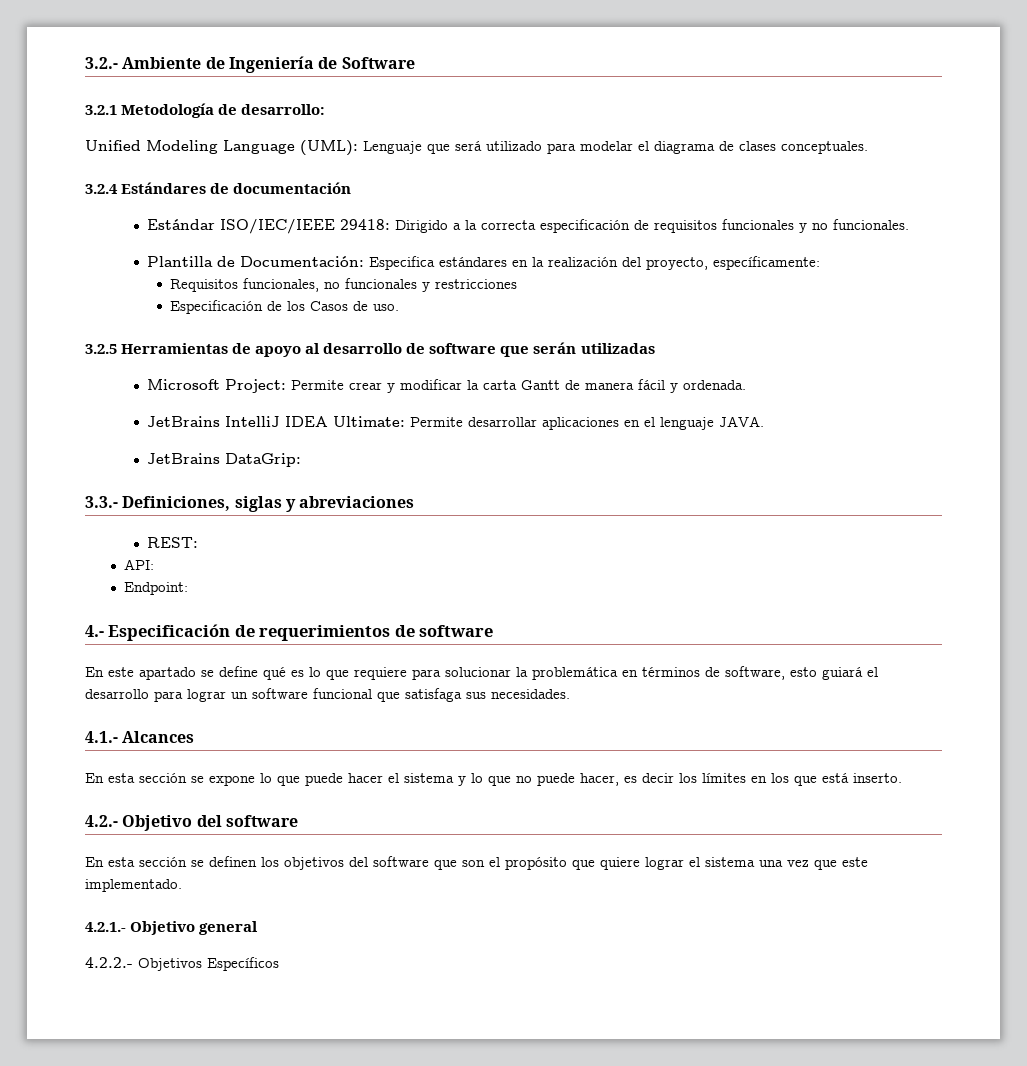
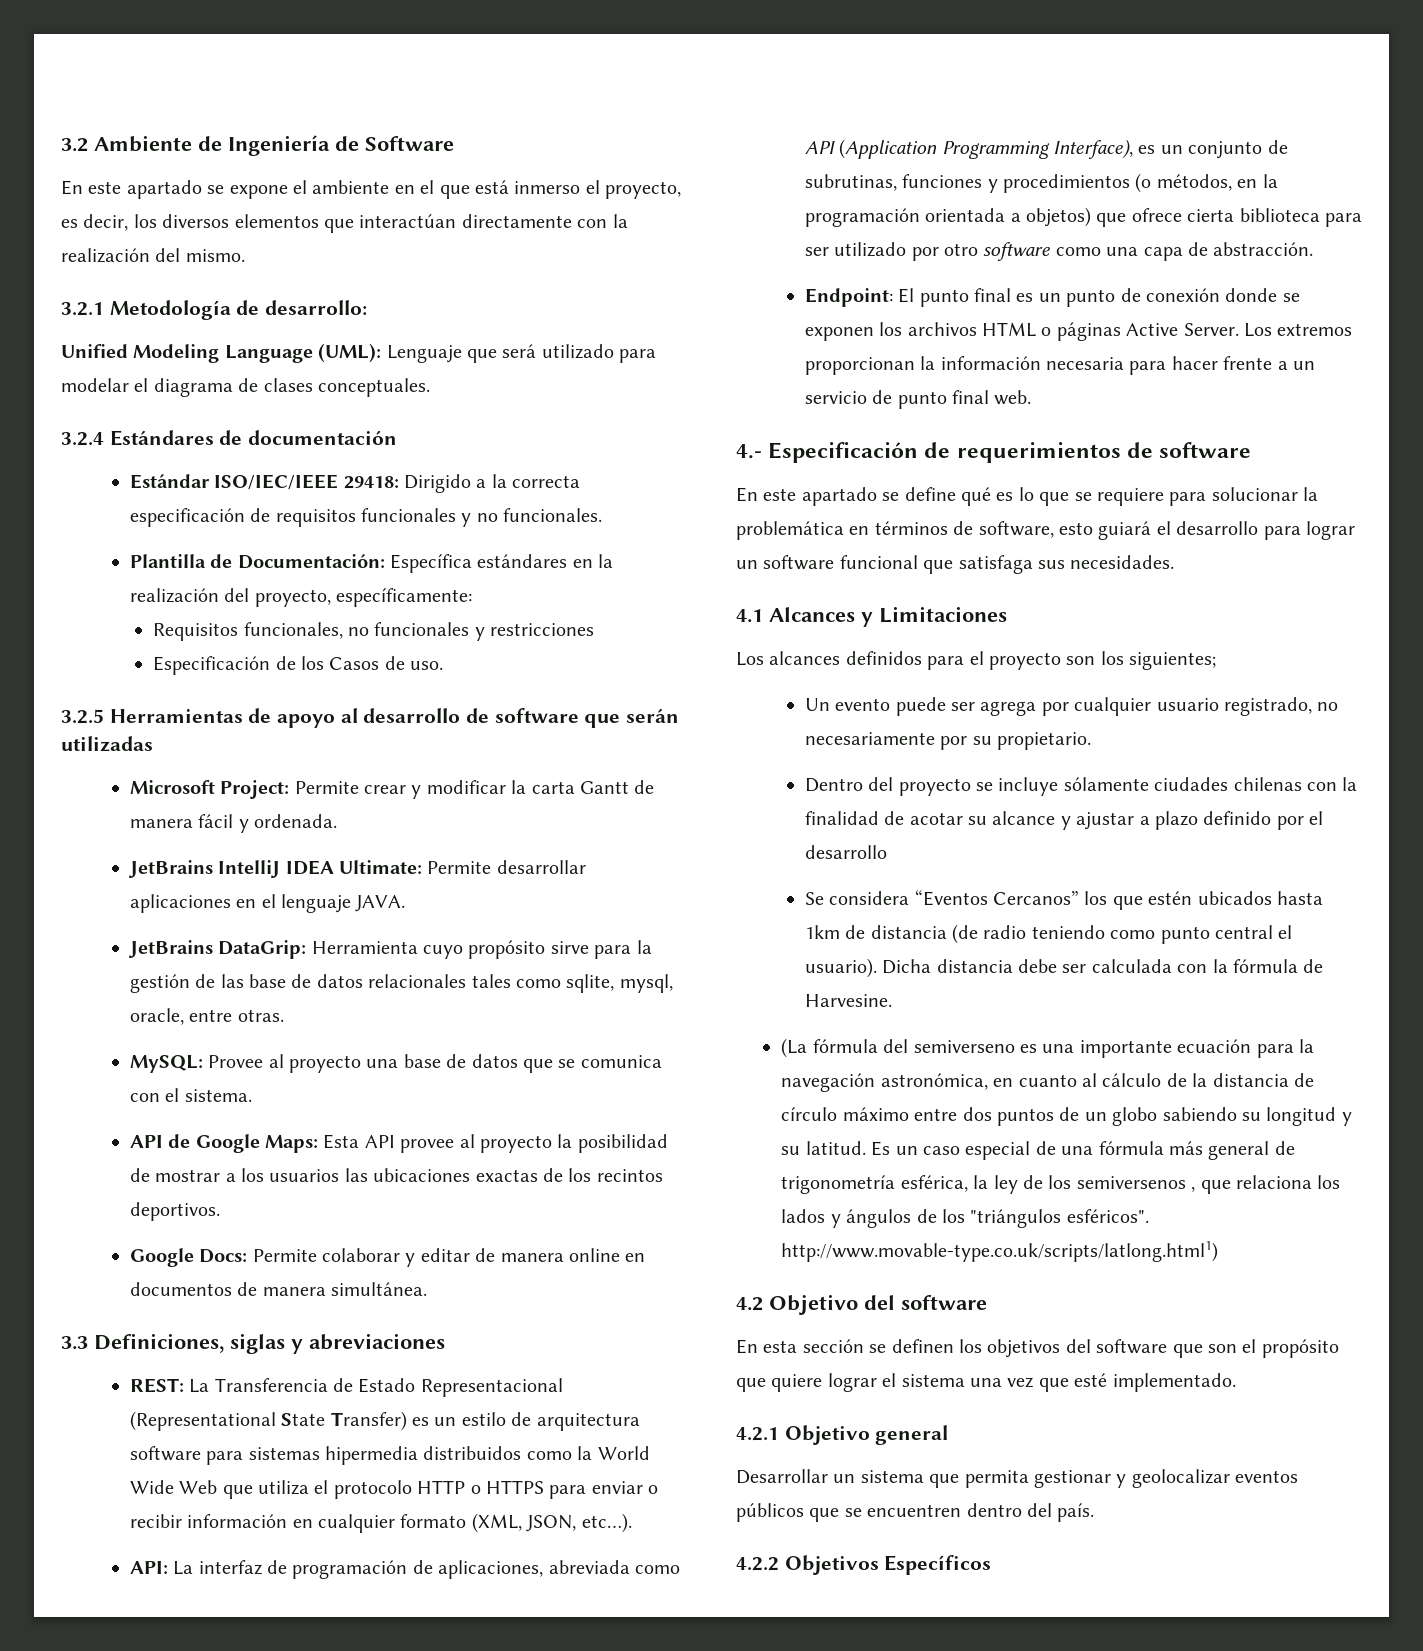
- 3.2.- Ambiente de Ingeniería de Software
+ 3.2 Ambiente de Ingeniería de Software
+ En este apartado se expone el ambiente en el que está inmerso el proyecto, es decir, los diversos elementos que interactúan directamente con la realización del mismo.
- Plantilla de Documentación: Especifica estándares en la realización del proyecto, específicamente:
+ Plantilla de Documentación: Específica estándares en la realización del proyecto, específicamente:
- JetBrains DataGrip:
- 3.3.- Definiciones, siglas y abreviaciones
+ JetBrains DataGrip: Herramienta cuyo propósito sirve para la gestión de las base de datos relacionales tales como sqlite, mysql, oracle, entre otras.
+ MySQL: Provee al proyecto una base de datos que se comunica con el sistema.
+ API de Google Maps: Esta API provee al proyecto la posibilidad de mostrar a los usuarios las ubicaciones exactas de los recintos deportivos.
+ Google Docs: Permite colaborar y editar de manera online en documentos de manera simultánea.
+ 3.3 Definiciones, siglas y abreviaciones
- REST:
- API:
- Endpoint:
+ REST: La Transferencia de Estado Representacional (Representational State Transfer) es un estilo de arquitectura software para sistemas hipermedia distribuidos como la World Wide Web que utiliza el protocolo HTTP o HTTPS para enviar o recibir información en cualquier formato (XML, JSON, etc…).
+ API: La interfaz de programación de aplicaciones, abreviada como API (Application Programming Interface), es un conjunto de subrutinas, funciones y procedimientos (o métodos, en la programación orientada a objetos) que ofrece cierta biblioteca para ser utilizado por otro software como una capa de abstracción.
+ Endpoint: El punto final es un punto de conexión donde se exponen los archivos HTML o páginas Active Server. Los extremos proporcionan la información necesaria para hacer frente a un servicio de punto final web.
- En este apartado se define qué es lo que requiere para solucionar la problemática en términos de software, esto guiará el desarrollo para lograr un software funcional que satisfaga sus necesidades.
+ En este apartado se define qué es lo que se requiere para solucionar la problemática en términos de software, esto guiará el desarrollo para lograr un software funcional que satisfaga sus necesidades.
- 4.1.- Alcances
- En esta sección se expone lo que puede hacer el sistema y lo que no puede hacer, es decir los límites en los que está inserto.
- 4.2.- Objetivo del software
+ 4.1 Alcances y Limitaciones
+ Los alcances definidos para el proyecto son los siguientes;
+ Un evento puede ser agrega por cualquier usuario registrado, no necesariamente por su propietario.
+ Dentro del proyecto se incluye sólamente ciudades chilenas con la finalidad de acotar su alcance y ajustar a plazo definido por el desarrollo
+ Se considera “Eventos Cercanos” los que estén ubicados hasta 1km de distancia (de radio teniendo como punto central el usuario). Dicha distancia debe ser calculada con la fórmula de Harvesine.
+ (La fórmula del semiverseno es una importante ecuación para la navegación astronómica, en cuanto al cálculo de la distancia de círculo máximo entre dos puntos de un globo sabiendo su longitud y su latitud. Es un caso especial de una fórmula más general de trigonometría esférica, la ley de los semiversenos , que relaciona los lados y ángulos de los "triángulos esféricos". http://www.movable-type.co.uk/scripts/latlong.html1)
+ 4.2 Objetivo del software
- En esta sección se definen los objetivos del software que son el propósito que quiere lograr el sistema una vez que este implementado.
+ En esta sección se definen los objetivos del software que son el propósito que quiere lograr el sistema una vez que esté implementado.
- 4.2.1.- Objetivo general
+ 4.2.1 Objetivo general
- 4.2.2.- Objetivos Específicos
+ Desarrollar un sistema que permita gestionar y geolocalizar eventos públicos que se encuentren dentro del país.
+ 4.2.2 Objetivos Específicos

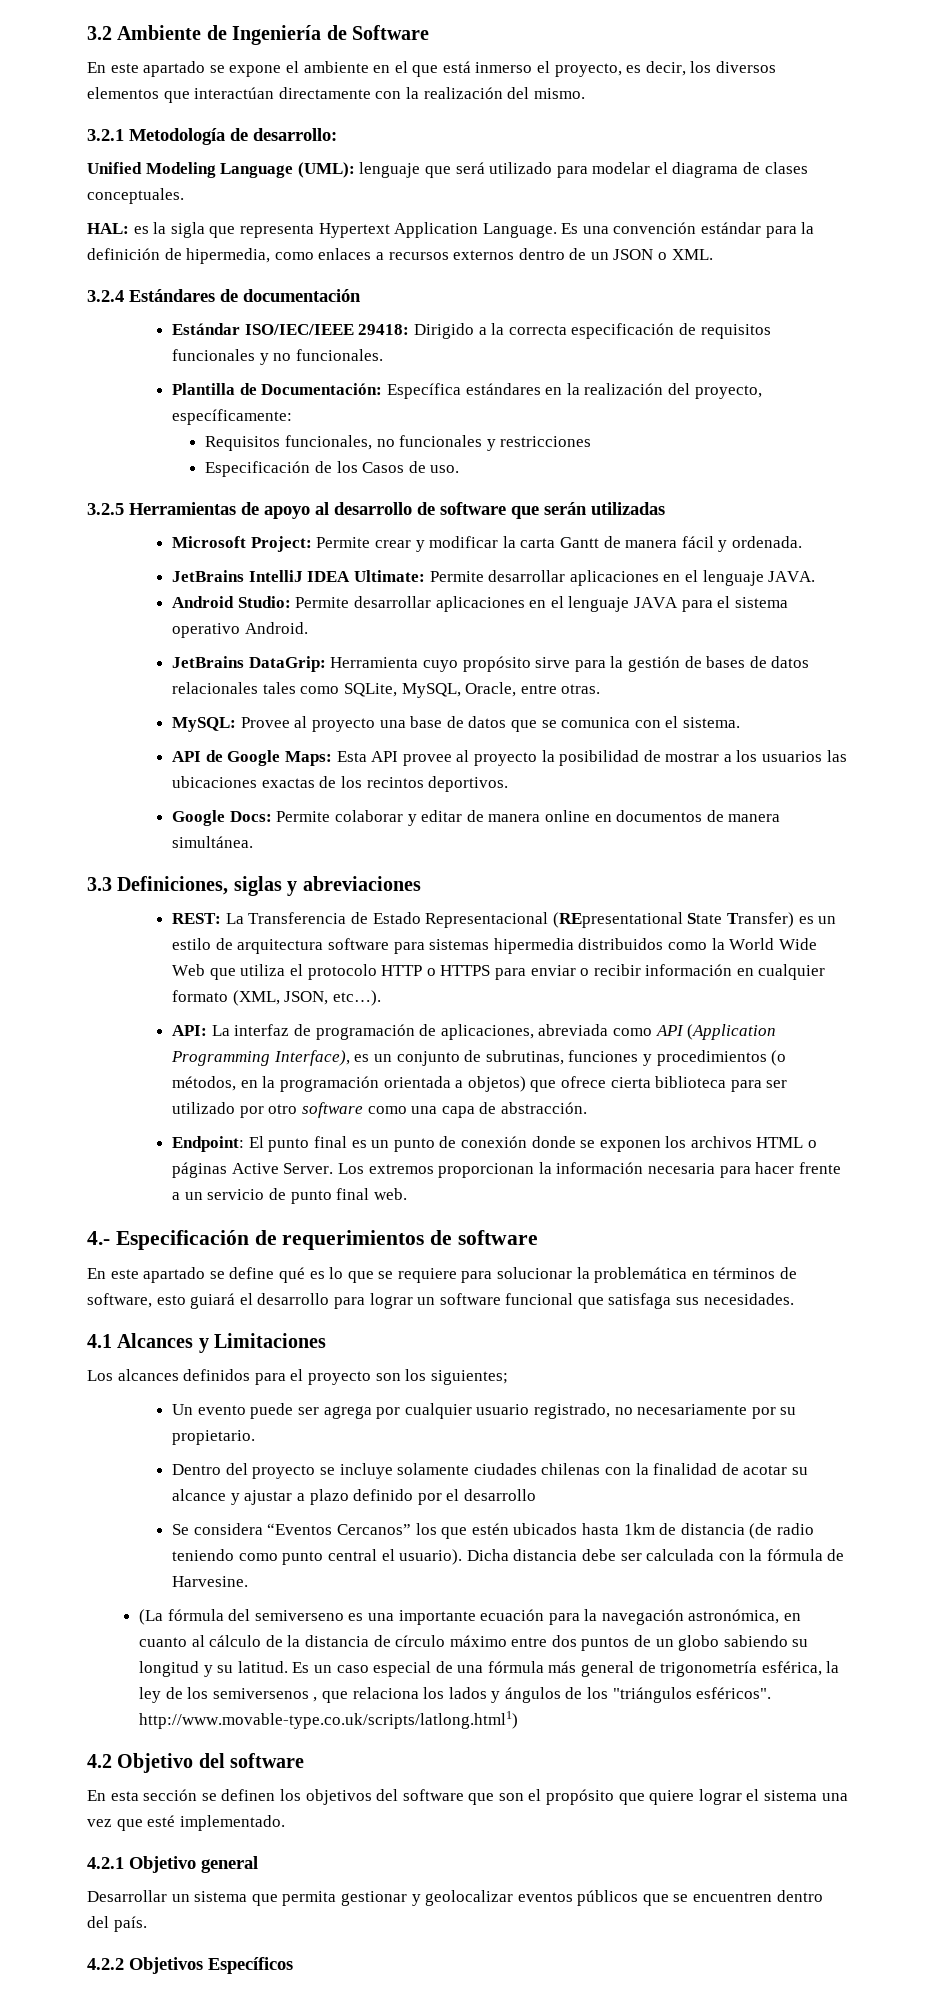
- Unified Modeling Language (UML): Lenguaje que será utilizado para modelar el diagrama de clases conceptuales.
+ Unified Modeling Language (UML): lenguaje que será utilizado para modelar el diagrama de clases conceptuales.
+ HAL: es la sigla que representa Hypertext Application Language. Es una convención estándar para la definición de hipermedia, como enlaces a recursos externos dentro de un JSON o XML.
+ Android Studio: Permite desarrollar aplicaciones en el lenguaje JAVA para el sistema operativo Android.
- JetBrains DataGrip: Herramienta cuyo propósito sirve para la gestión de las base de datos relacionales tales como sqlite, mysql, oracle, entre otras.
+ JetBrains DataGrip: Herramienta cuyo propósito sirve para la gestión de bases de datos relacionales tales como SQLite, MySQL, Oracle, entre otras.
- REST: La Transferencia de Estado Representacional (Representational State Transfer) es un estilo de arquitectura software para sistemas hipermedia distribuidos como la World Wide Web que utiliza el protocolo HTTP o HTTPS para enviar o recibir información en cualquier formato (XML, JSON, etc…).
+ REST: La Transferencia de Estado Representacional (REpresentational State Transfer) es un estilo de arquitectura software para sistemas hipermedia distribuidos como la World Wide Web que utiliza el protocolo HTTP o HTTPS para enviar o recibir información en cualquier formato (XML, JSON, etc…).
- Dentro del proyecto se incluye sólamente ciudades chilenas con la finalidad de acotar su alcance y ajustar a plazo definido por el desarrollo
+ Dentro del proyecto se incluye solamente ciudades chilenas con la finalidad de acotar su alcance y ajustar a plazo definido por el desarrollo

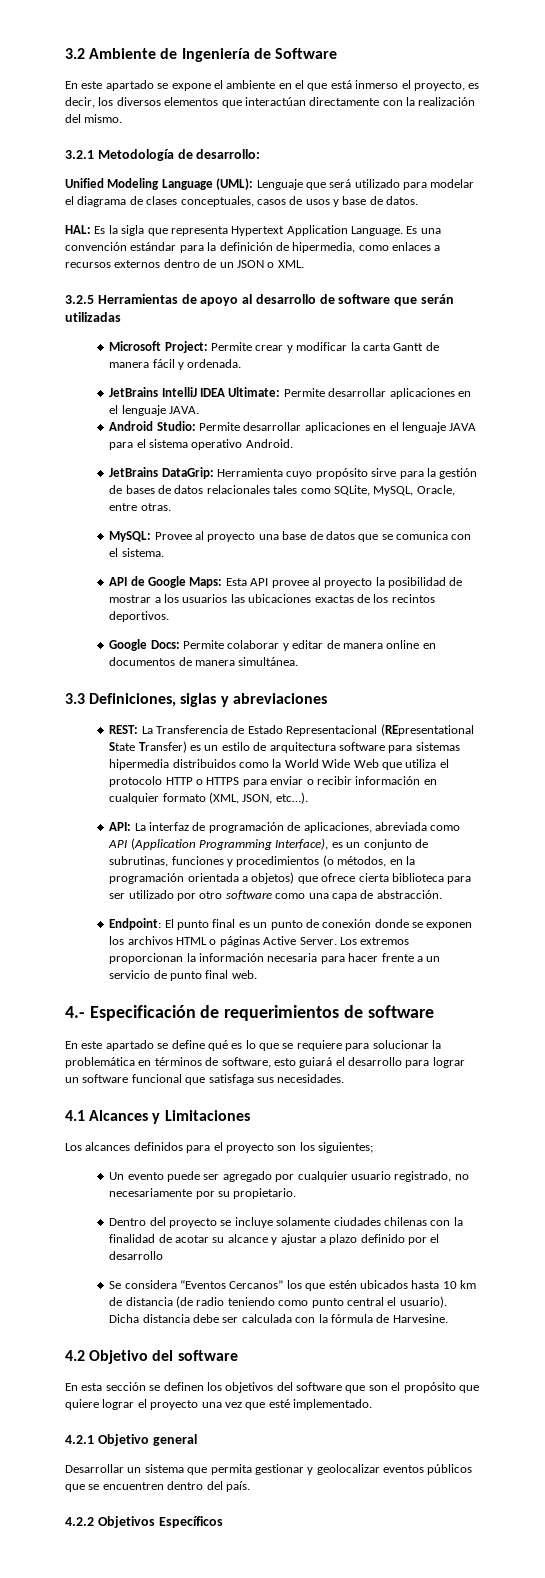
- Unified Modeling Language (UML): lenguaje que será utilizado para modelar el diagrama de clases conceptuales.
+ Unified Modeling Language (UML): Lenguaje que será utilizado para modelar el diagrama de clases conceptuales, casos de usos y base de datos.
- HAL: es la sigla que representa Hypertext Application Language.
+ HAL: Es la sigla que representa Hypertext Application Language.
- 3.2.4 Estándares de documentación
- Estándar ISO/IEC/IEEE 29418: Dirigido a la correcta especificación de requisitos funcionales y no funcionales.
- Plantilla de Documentación: Específica estándares en la realización del proyecto, específicamente:
- Requisitos funcionales, no funcionales y restricciones
- Especificación de los Casos de uso.
- Un evento puede ser agrega por cualquier usuario registrado, no necesariamente por su propietario.
+ Un evento puede ser agregado por cualquier usuario registrado, no necesariamente por su propietario.
- Se considera “Eventos Cercanos” los que estén ubicados hasta 1km de distancia (de radio teniendo como punto central el usuario).
+ Se considera “Eventos Cercanos” los que estén ubicados hasta 10 km de distancia (de radio teniendo como punto central el usuario).
- (La fórmula del semiverseno es una importante ecuación para la navegación astronómica, en cuanto al cálculo de la distancia de círculo máximo entre dos puntos de un globo sabiendo su longitud y su latitud. Es un caso especial de una fórmula más general de trigonometría esférica, la ley de los semiversenos , que relaciona los lados y ángulos de los "triángulos esféricos". http://www.movable-type.co.uk/scripts/latlong.html1)
- En esta sección se definen los objetivos del software que son el propósito que quiere lograr el sistema una vez que esté implementado.
+ En esta sección se definen los objetivos del software que son el propósito que quiere lograr el proyecto una vez que esté implementado.

